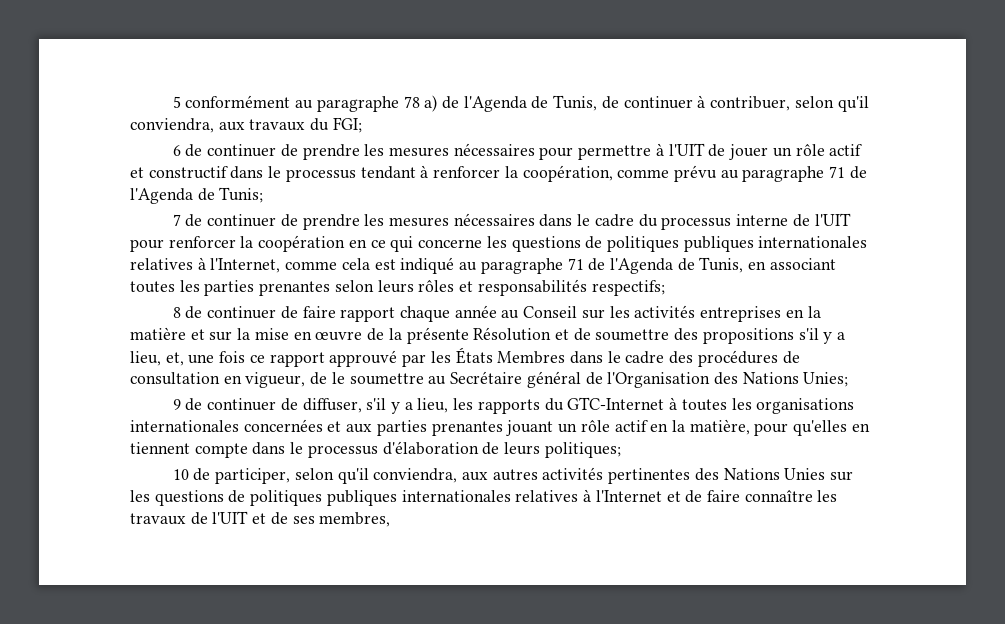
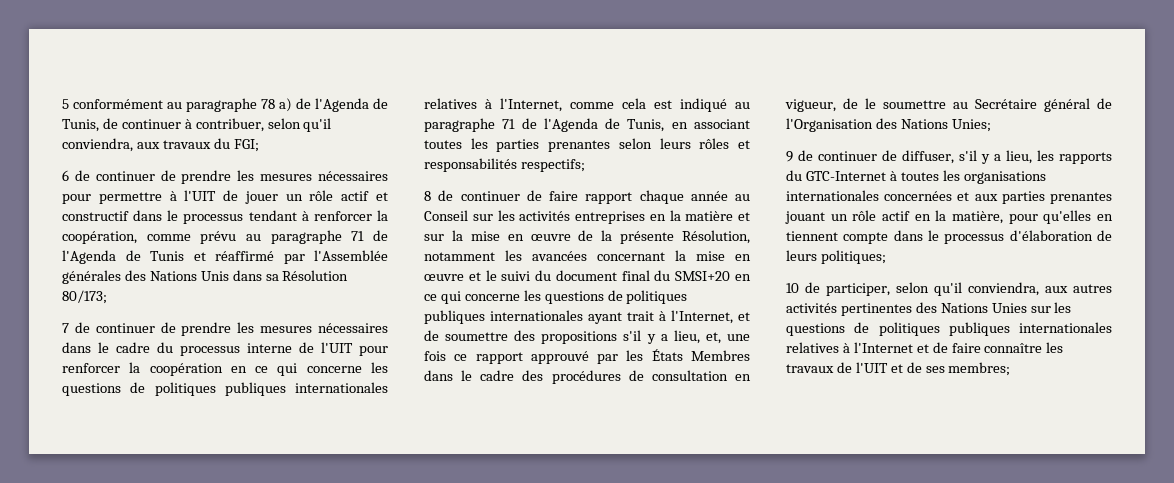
- 6 de continuer de prendre les mesures nécessaires pour permettre à l'UIT de jouer un rôle actif et constructif dans le processus tendant à renforcer la coopération, comme prévu au paragraphe 71 de l'Agenda de Tunis;
+ 6 de continuer de prendre les mesures nécessaires pour permettre à l'UIT de jouer un rôle actif et constructif dans le processus tendant à renforcer la coopération, comme prévu au paragraphe 71 de l'Agenda de Tunis et réaffirmé par l'Assemblée générales des Nations Unis dans sa Résolution 80/173;
- 8 de continuer de faire rapport chaque année au Conseil sur les activités entreprises en la matière et sur la mise en œuvre de la présente Résolution et de soumettre des propositions s'il y a lieu, et, une fois ce rapport approuvé par les États Membres dans le cadre des procédures de consultation en vigueur, de le soumettre au Secrétaire général de l'Organisation des Nations Unies;
+ 8 de continuer de faire rapport chaque année au Conseil sur les activités entreprises en la matière et sur la mise en œuvre de la présente Résolution, notamment les avancées concernant la mise en œuvre et le suivi du document final du SMSI+20 en ce qui concerne les questions de politiques publiques internationales ayant trait à l'Internet, et de soumettre des propositions s'il y a lieu, et, une fois ce rapport approuvé par les États Membres dans le cadre des procédures de consultation en vigueur, de le soumettre au Secrétaire général de l'Organisation des Nations Unies;
- 10 de participer, selon qu'il conviendra, aux autres activités pertinentes des Nations Unies sur les questions de politiques publiques internationales relatives à l'Internet et de faire connaître les travaux de l'UIT et de ses membres,
+ 10 de participer, selon qu'il conviendra, aux autres activités pertinentes des Nations Unies sur les questions de politiques publiques internationales relatives à l'Internet et de faire connaître les travaux de l'UIT et de ses membres;

